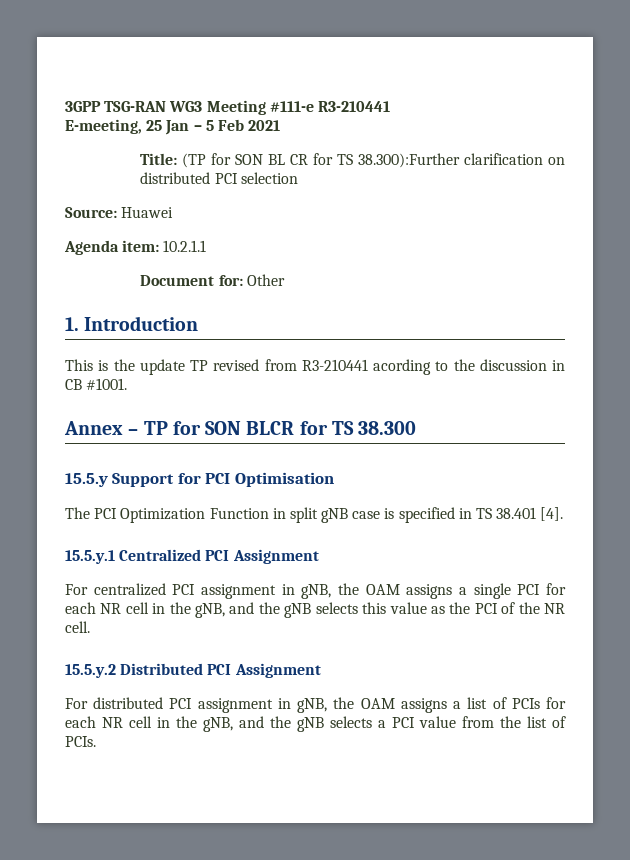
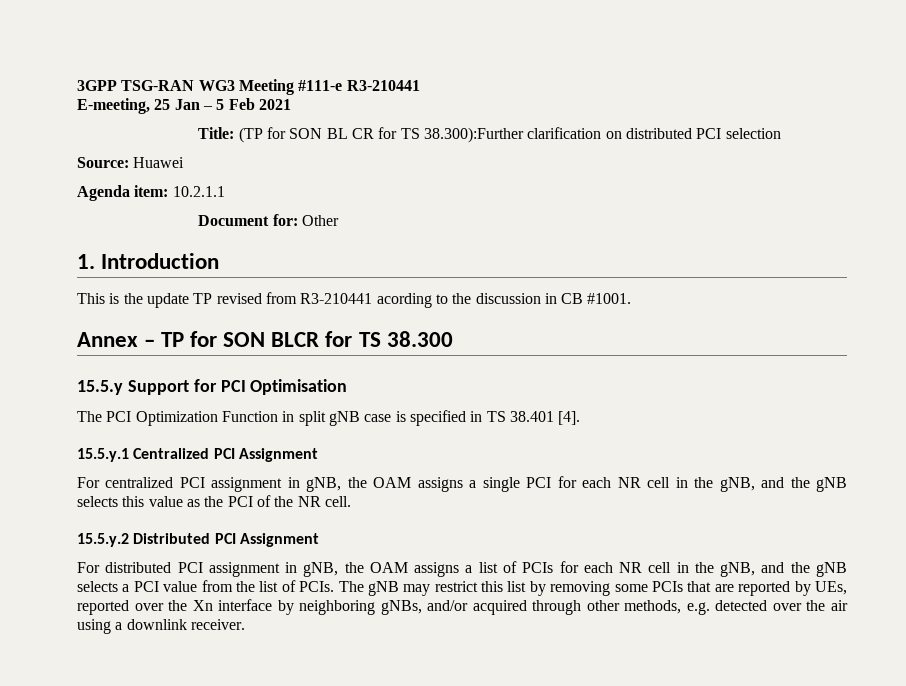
+ The gNB may restrict this list by removing some PCIs that are reported by UEs, reported over the Xn interface by neighboring gNBs, and/or acquired through other methods, e.g. detected over the air using a downlink receiver.

